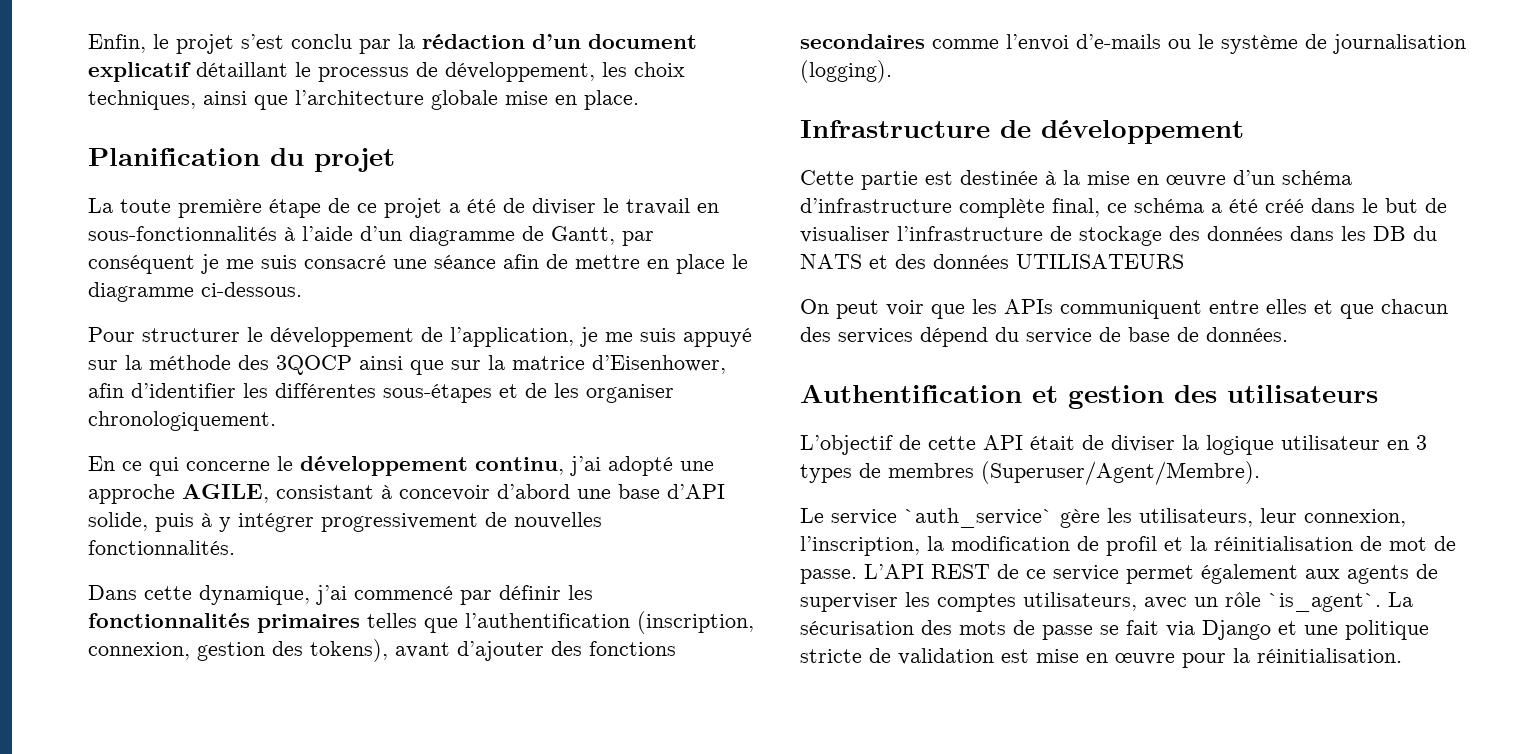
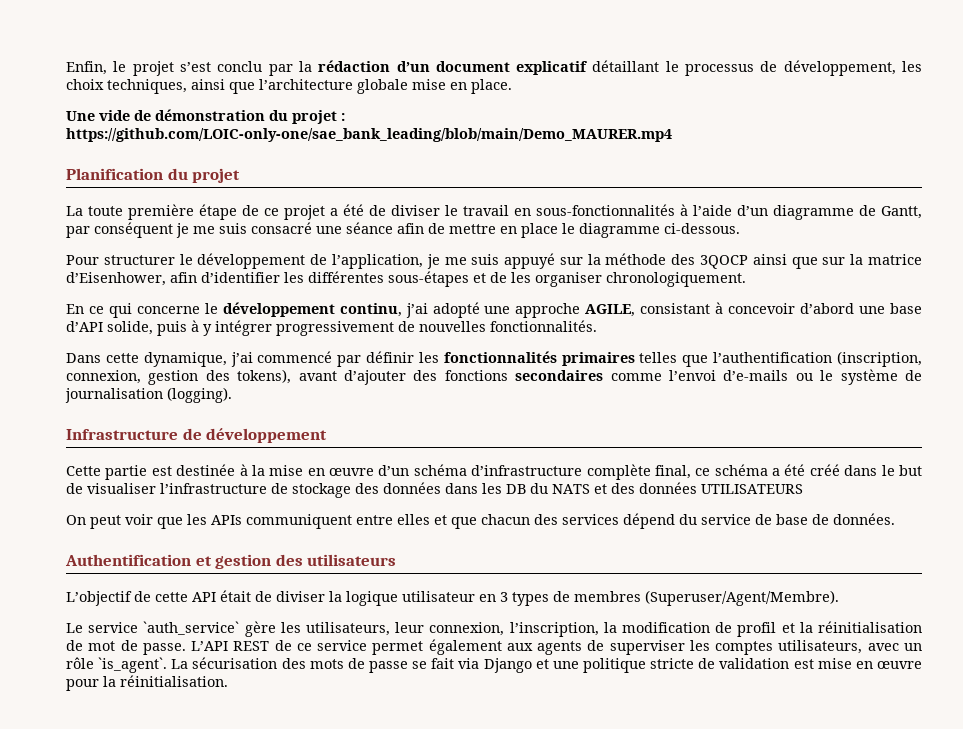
+ Une vide de démonstration du projet : https://github.com/LOIC-only-one/sae_bank_leading/blob/main/Demo_MAURER.mp4

